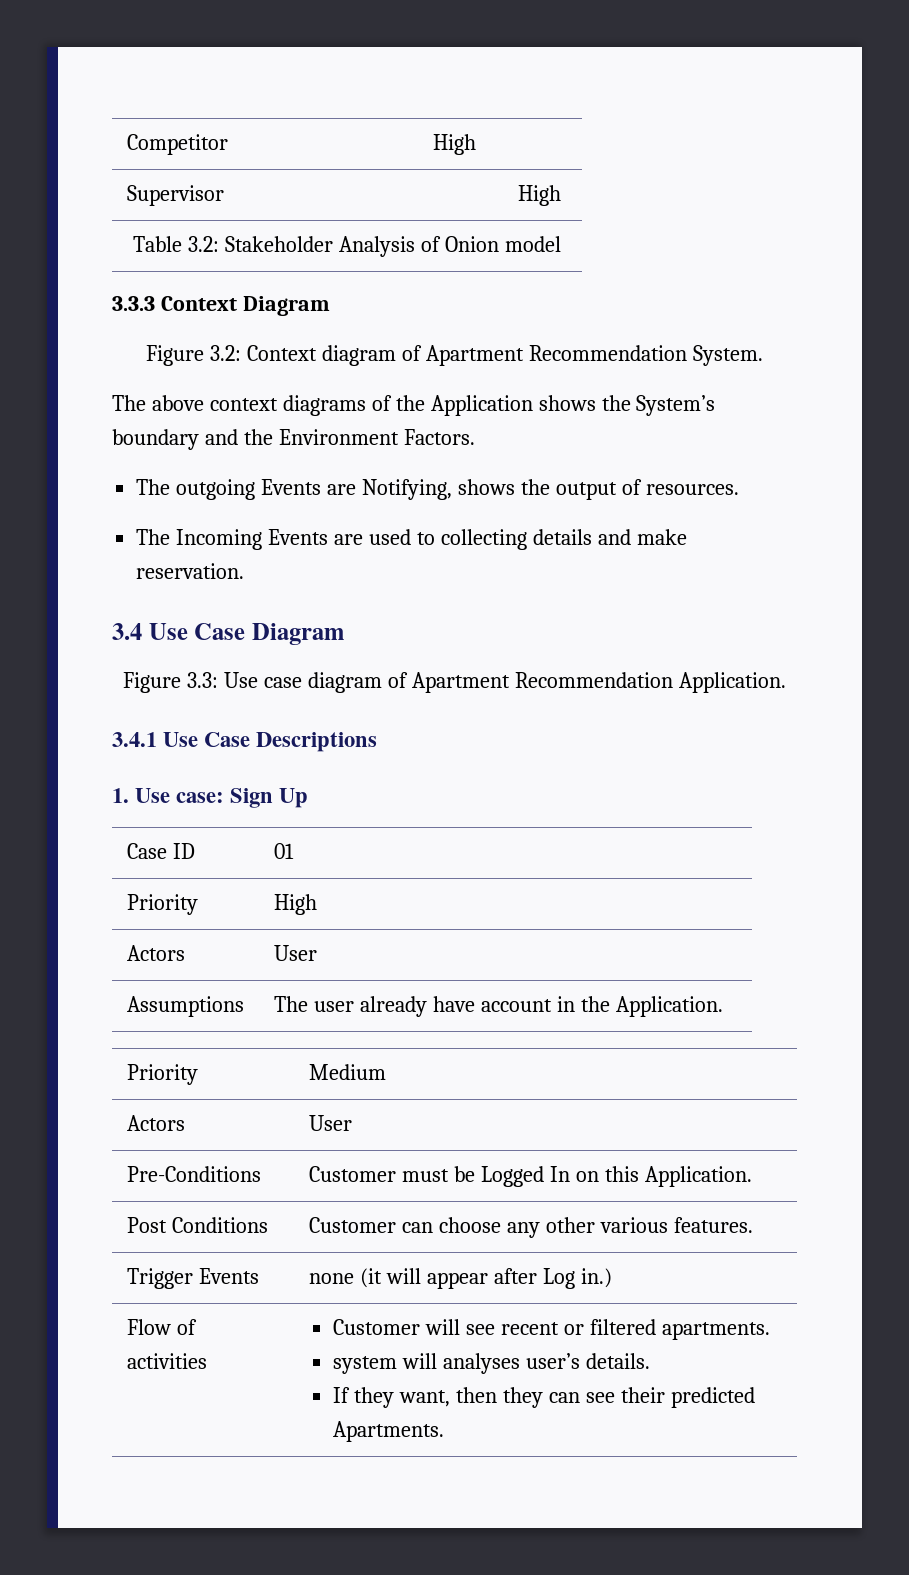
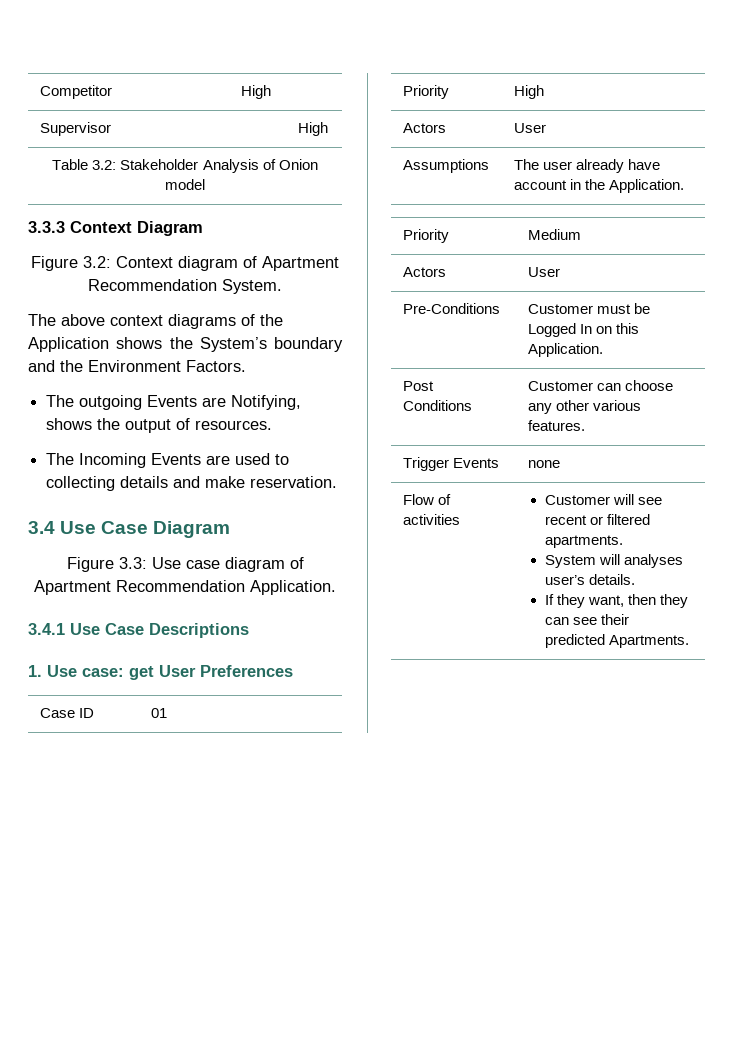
- 1. Use case: Sign Up
+ 1. Use case: get User Preferences
- Trigger Events | none (it will appear after Log in.)
+ Trigger Events | none
  Flow of activities | Customer will see recent or filtered apartments.
- system will analyses user’s details.
+ System will analyses user’s details.

